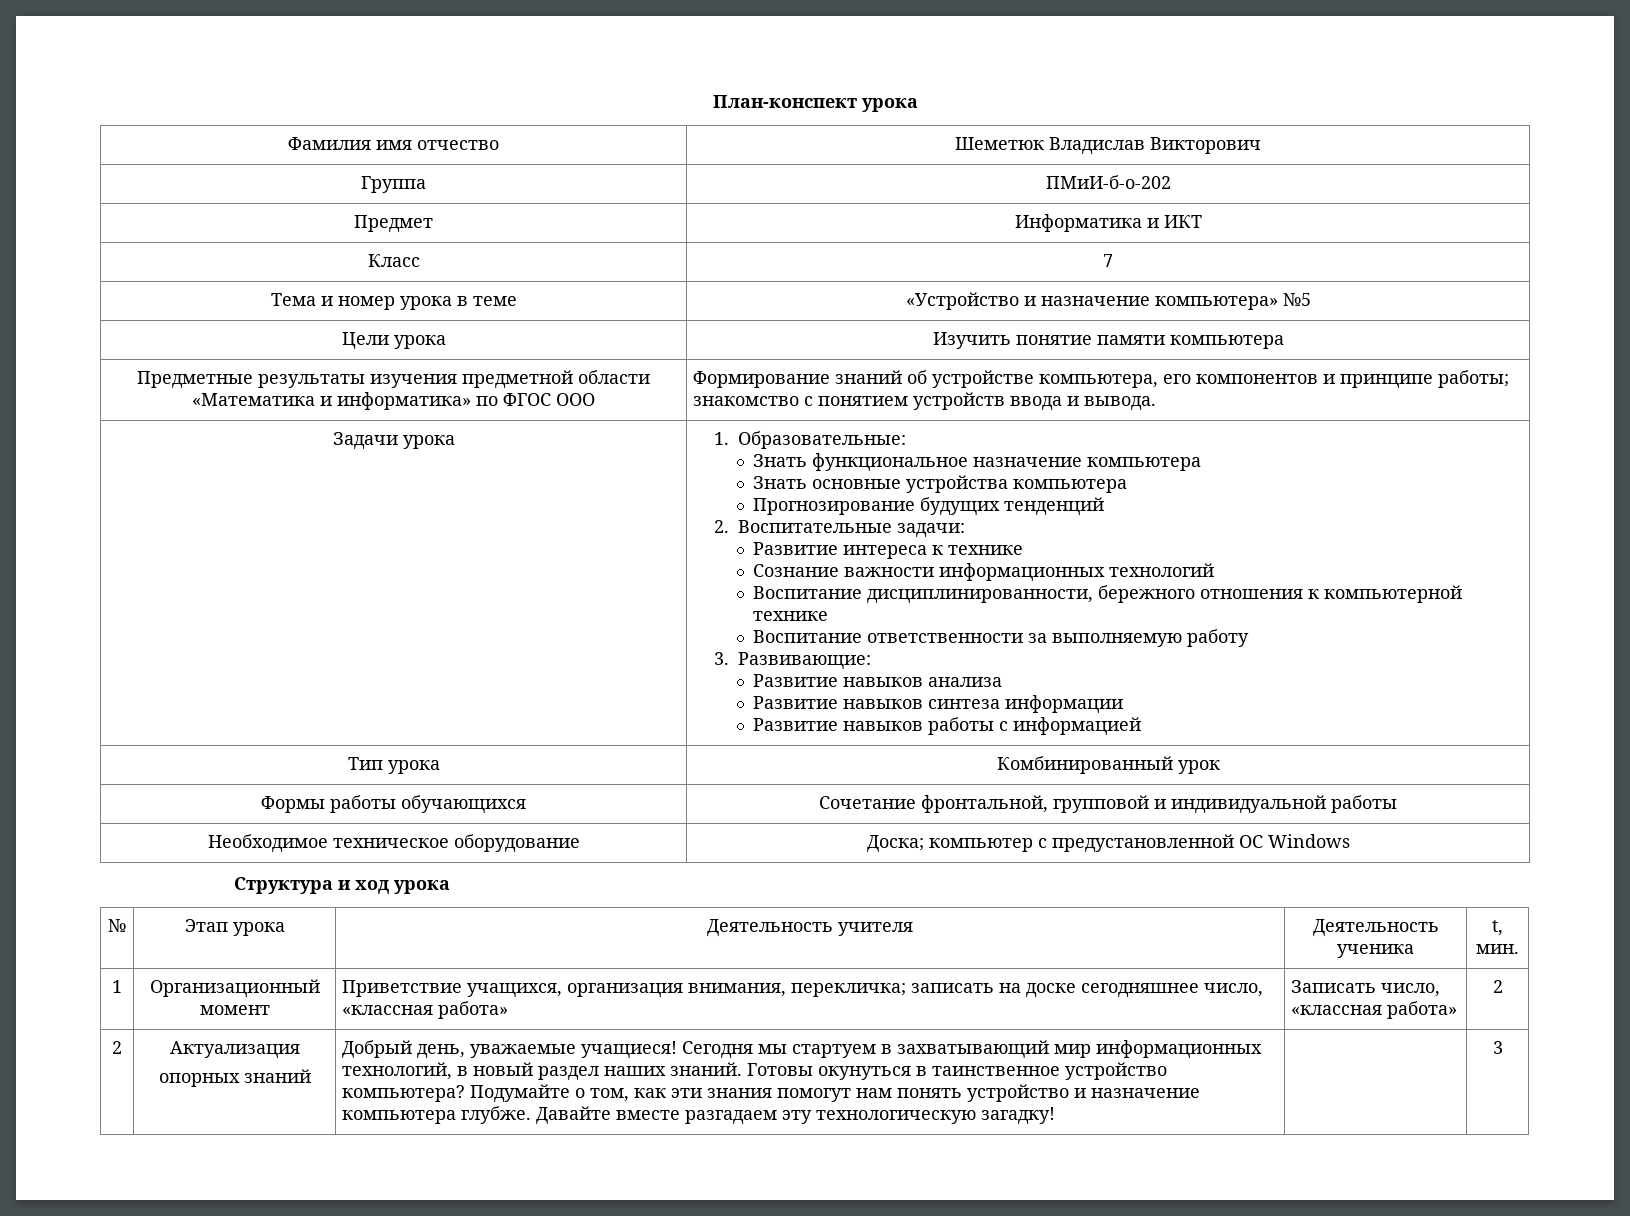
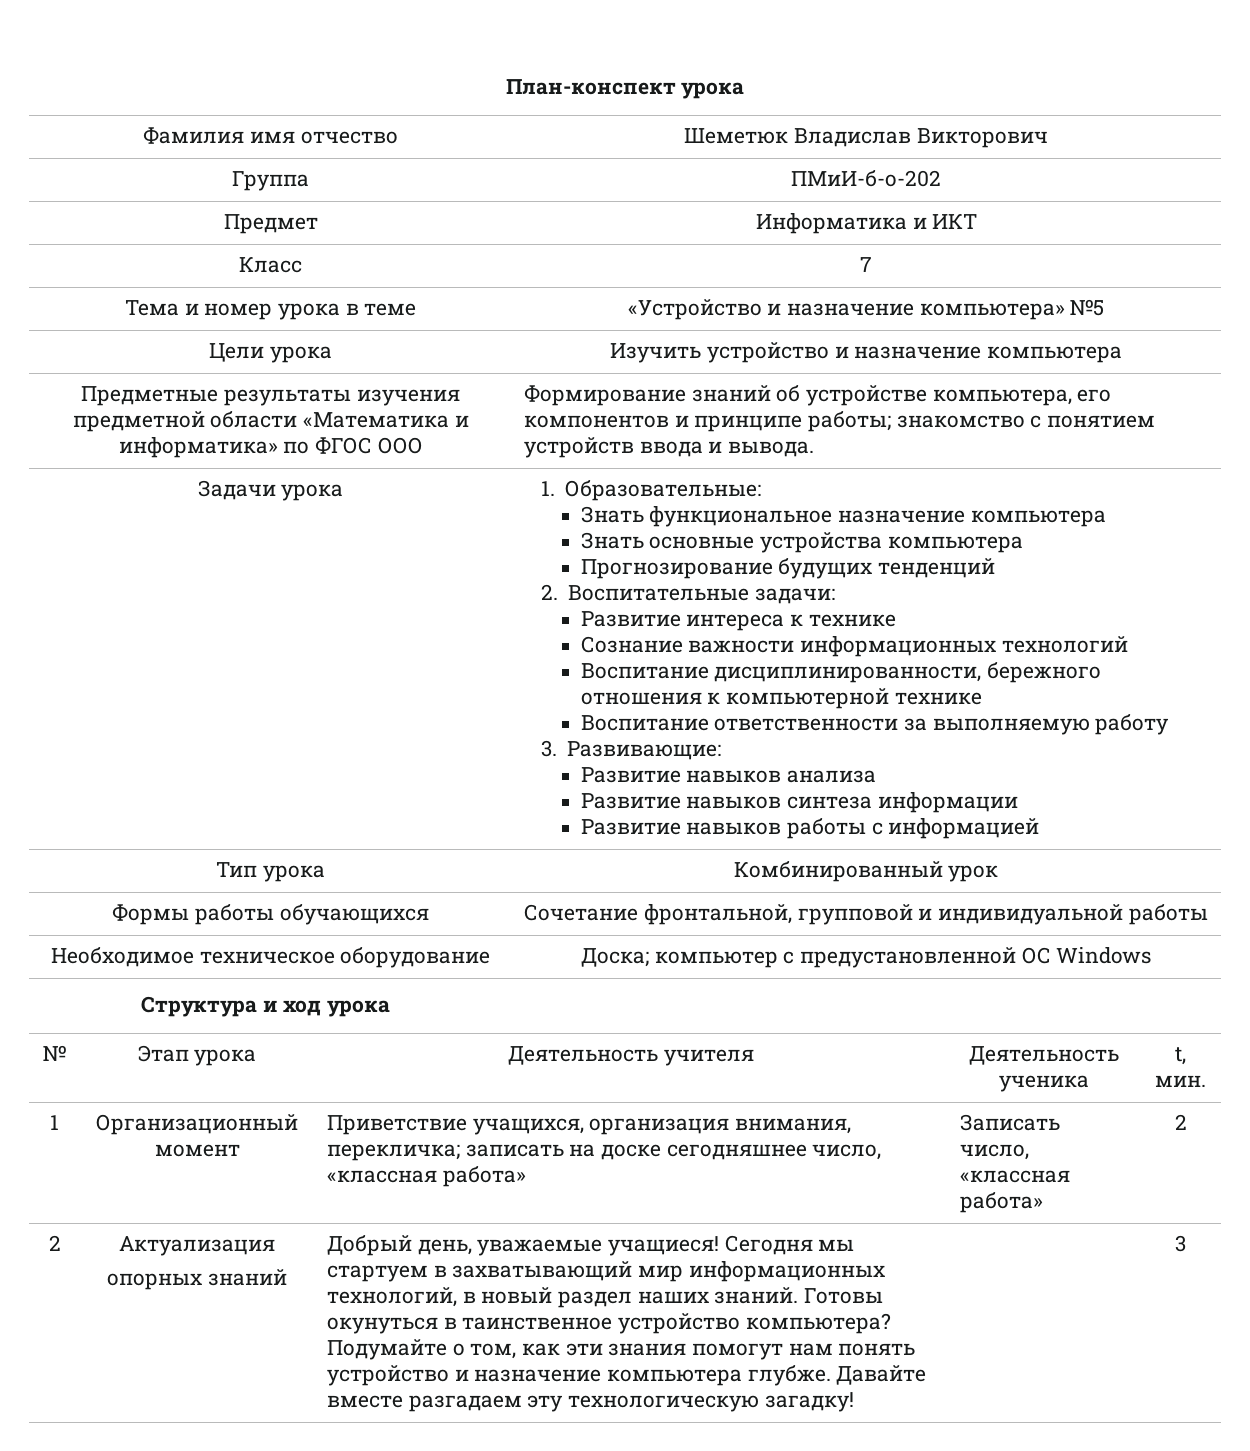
- Цели урока | Изучить понятие памяти компьютера
+ Цели урока | Изучить устройство и назначение компьютера

